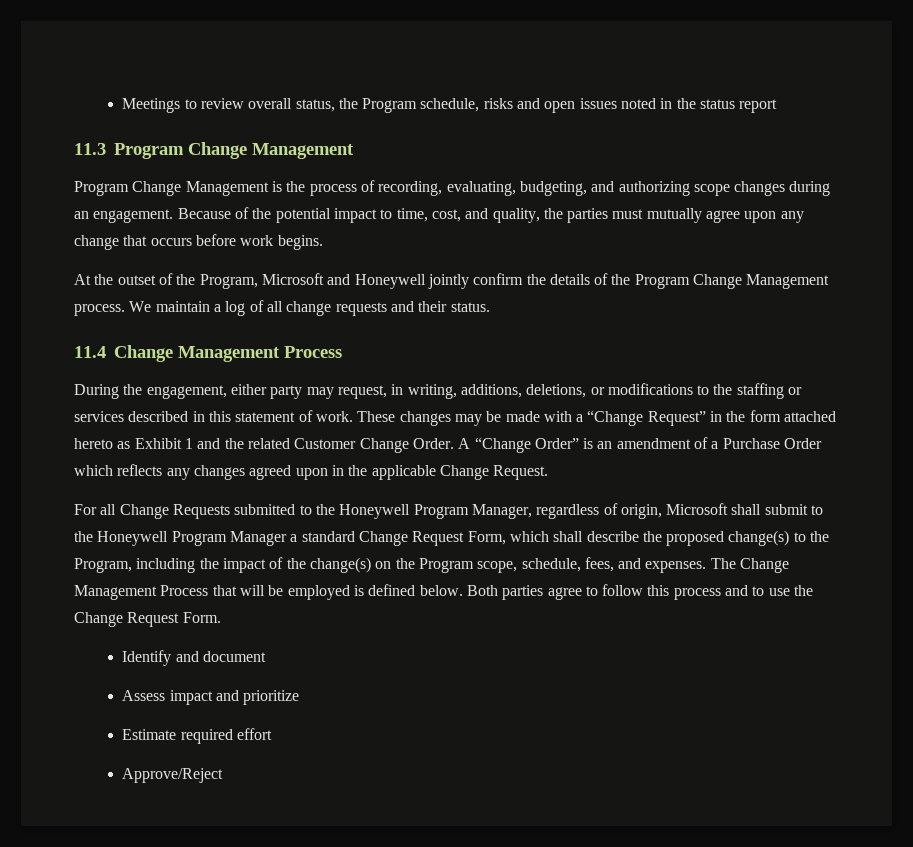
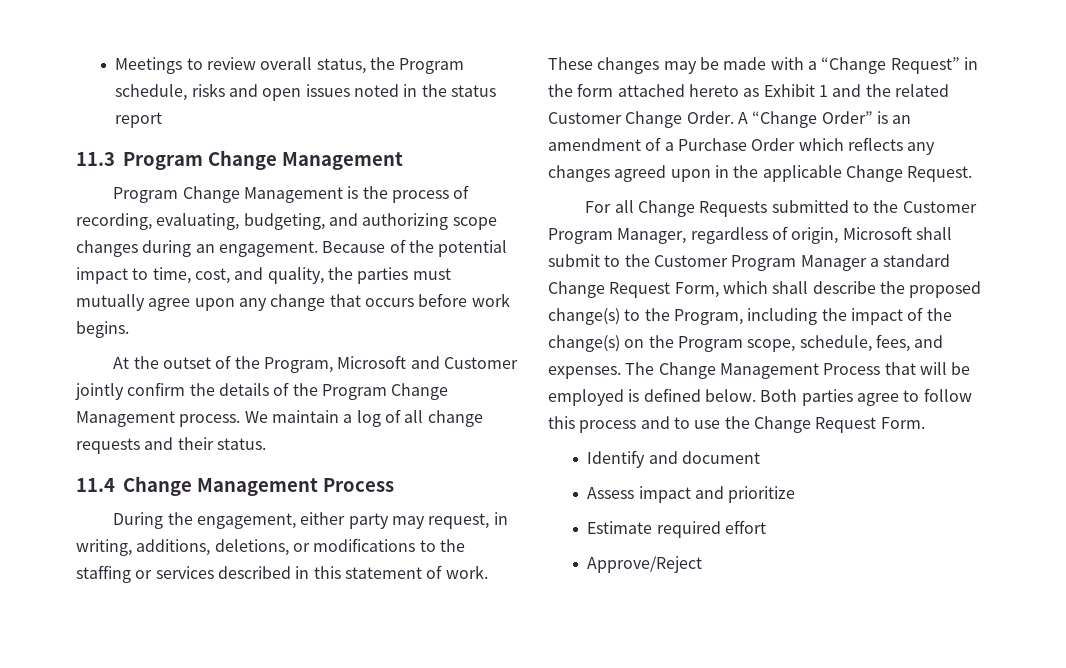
- At the outset of the Program, Microsoft and Honeywell jointly confirm the details of the Program Change Management process.
+ At the outset of the Program, Microsoft and Customer jointly confirm the details of the Program Change Management process.
- For all Change Requests submitted to the Honeywell Program Manager, regardless of origin, Microsoft shall submit to the Honeywell Program Manager a standard Change Request Form, which shall describe the proposed change(s) to the Program, including the impact of the change(s) on the Program scope, schedule, fees, and expenses.
+ For all Change Requests submitted to the Customer Program Manager, regardless of origin, Microsoft shall submit to the Customer Program Manager a standard Change Request Form, which shall describe the proposed change(s) to the Program, including the impact of the change(s) on the Program scope, schedule, fees, and expenses.

